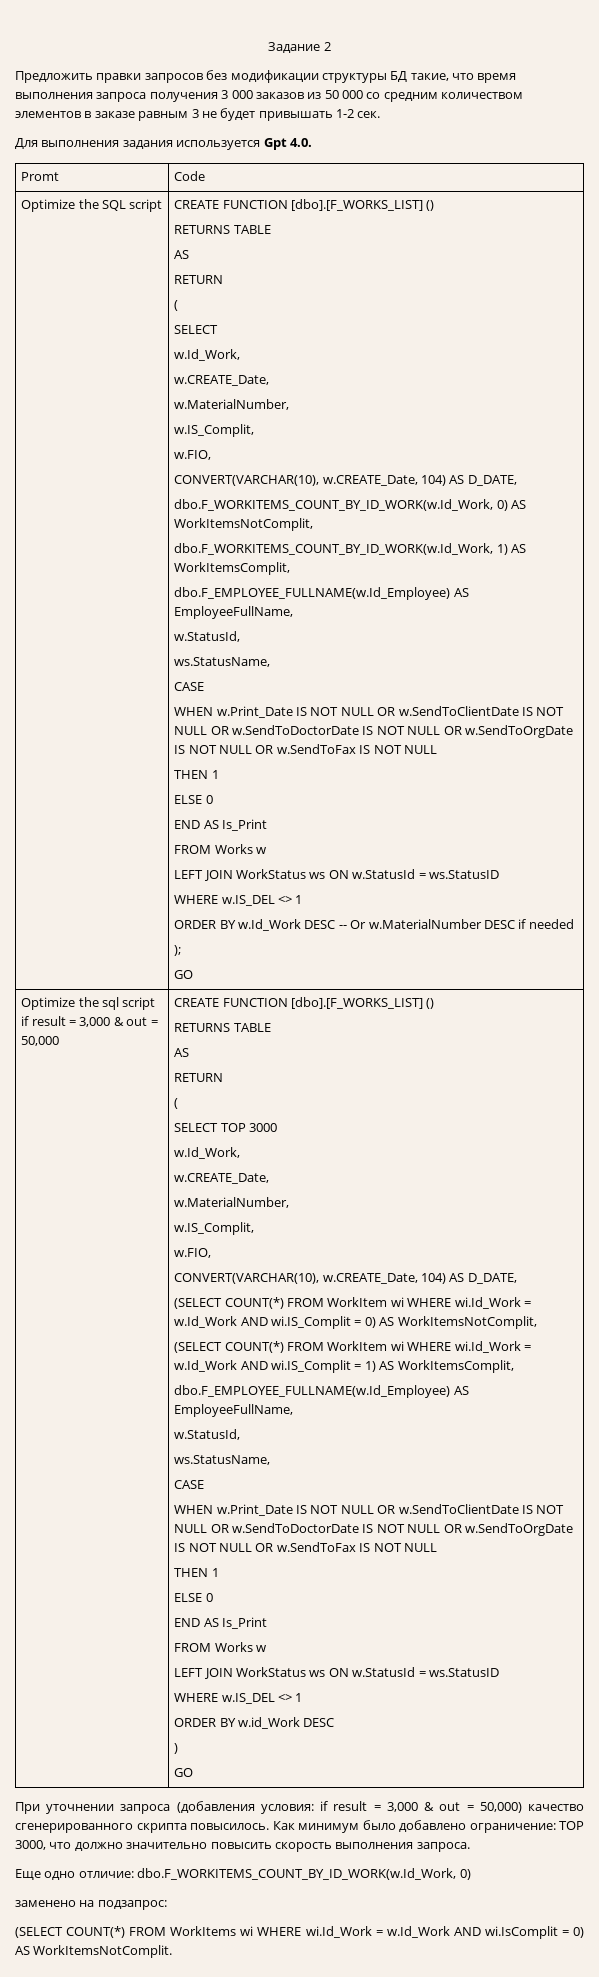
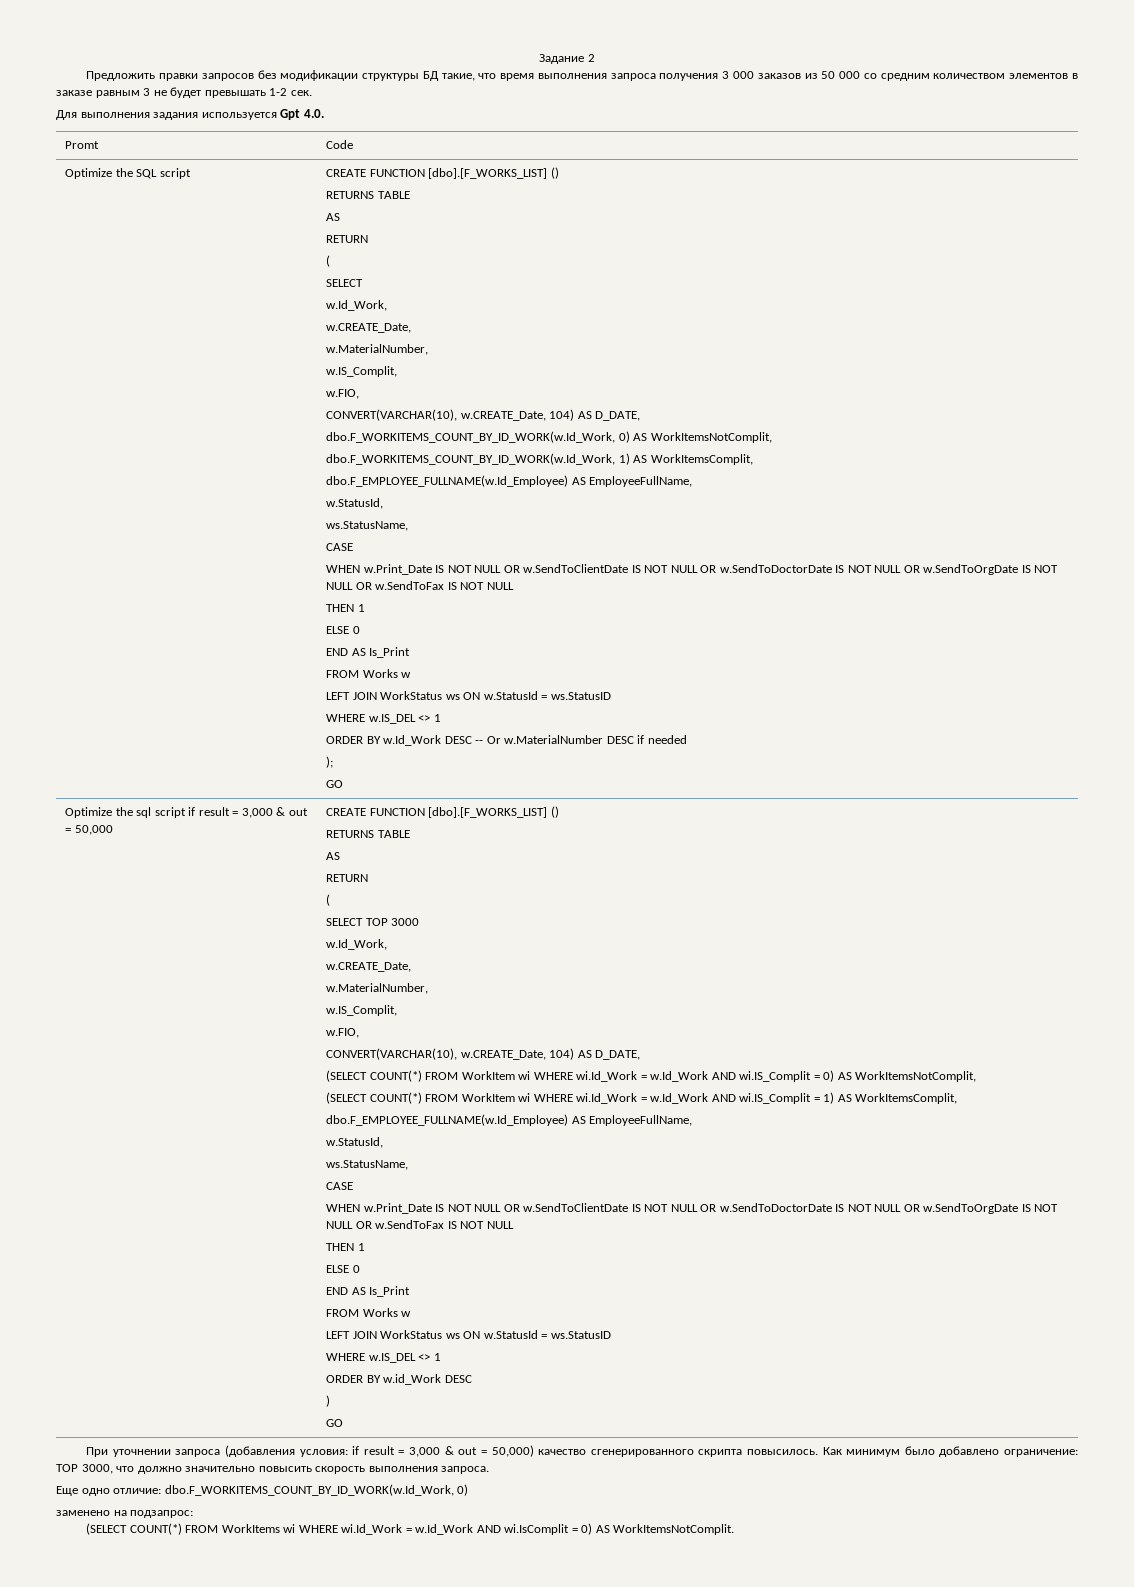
- Предложить правки запросов без модификации структуры БД такие, что время выполнения запроса получения 3 000 заказов из 50 000 со средним количеством элементов в заказе равным 3 не будет привышать 1-2 сек.
+ Предложить правки запросов без модификации структуры БД такие, что время выполнения запроса получения 3 000 заказов из 50 000 со средним количеством элементов в заказе равным 3 не будет превышать 1-2 сек.

